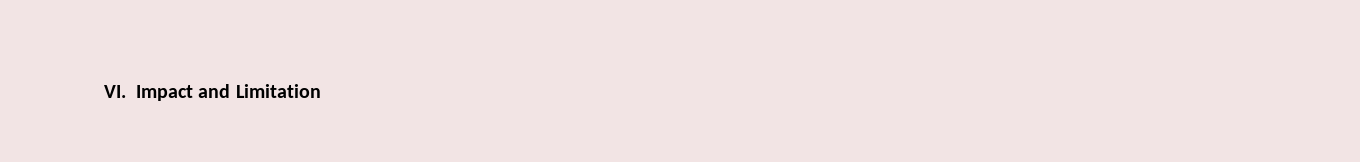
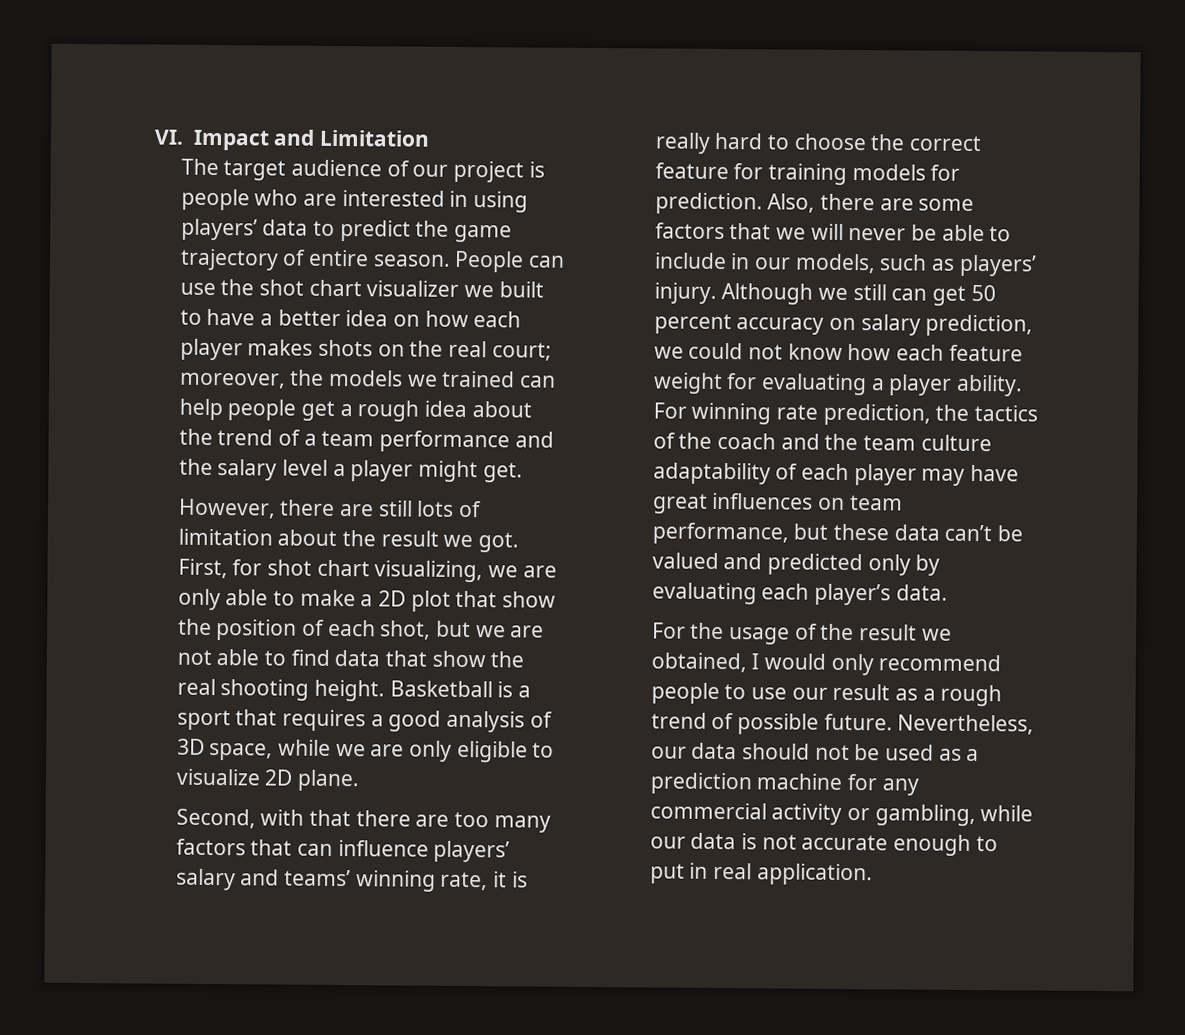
+ The target audience of our project is people who are interested in using players’ data to predict the game trajectory of entire season. People can use the shot chart visualizer we built to have a better idea on how each player makes shots on the real court; moreover, the models we trained can help people get a rough idea about the trend of a team performance and the salary level a player might get.
+ However, there are still lots of limitation about the result we got. First, for shot chart visualizing, we are only able to make a 2D plot that show the position of each shot, but we are not able to find data that show the real shooting height. Basketball is a sport that requires a good analysis of 3D space, while we are only eligible to visualize 2D plane.
+ Second, with that there are too many factors that can influence players’ salary and teams’ winning rate, it is really hard to choose the correct feature for training models for prediction. Also, there are some factors that we will never be able to include in our models, such as players’ injury. Although we still can get 50 percent accuracy on salary prediction, we could not know how each feature weight for evaluating a player ability. For winning rate prediction, the tactics of the coach and the team culture adaptability of each player may have great influences on team performance, but these data can’t be valued and predicted only by evaluating each player’s data.
+ For the usage of the result we obtained, I would only recommend people to use our result as a rough trend of possible future. Nevertheless, our data should not be used as a prediction machine for any commercial activity or gambling, while our data is not accurate enough to put in real application.

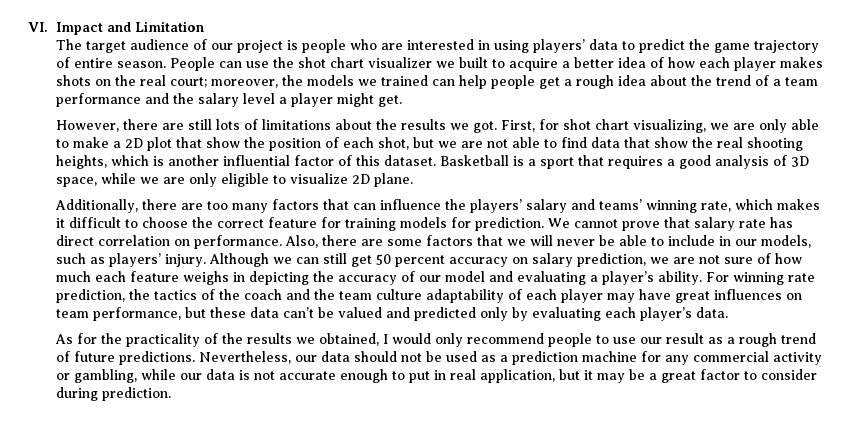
- People can use the shot chart visualizer we built to have a better idea on how each player makes shots on the real court; moreover, the models we trained can help people get a rough idea about the trend of a team performance and the salary level a player might get.
+ People can use the shot chart visualizer we built to acquire a better idea of how each player makes shots on the real court; moreover, the models we trained can help people get a rough idea about the trend of a team performance and the salary level a player might get.
- However, there are still lots of limitation about the result we got.
+ However, there are still lots of limitations about the results we got.
- First, for shot chart visualizing, we are only able to make a 2D plot that show the position of each shot, but we are not able to find data that show the real shooting height.
+ First, for shot chart visualizing, we are only able to make a 2D plot that show the position of each shot, but we are not able to find data that show the real shooting heights, which is another influential factor of this dataset.
- Second, with that there are too many factors that can influence players’ salary and teams’ winning rate, it is really hard to choose the correct feature for training models for prediction.
+ Additionally, there are too many factors that can influence the players’ salary and teams’ winning rate, which makes it difficult to choose the correct feature for training models for prediction.
+ We cannot prove that salary rate has direct correlation on performance.
- Although we still can get 50 percent accuracy on salary prediction, we could not know how each feature weight for evaluating a player ability.
+ Although we can still get 50 percent accuracy on salary prediction, we are not sure of how much each feature weighs in depicting the accuracy of our model and evaluating a player’s ability.
- For the usage of the result we obtained, I would only recommend people to use our result as a rough trend of possible future.
+ As for the practicality of the results we obtained, I would only recommend people to use our result as a rough trend of future predictions.
- Nevertheless, our data should not be used as a prediction machine for any commercial activity or gambling, while our data is not accurate enough to put in real application.
+ Nevertheless, our data should not be used as a prediction machine for any commercial activity or gambling, while our data is not accurate enough to put in real application, but it may be a great factor to consider during prediction.

